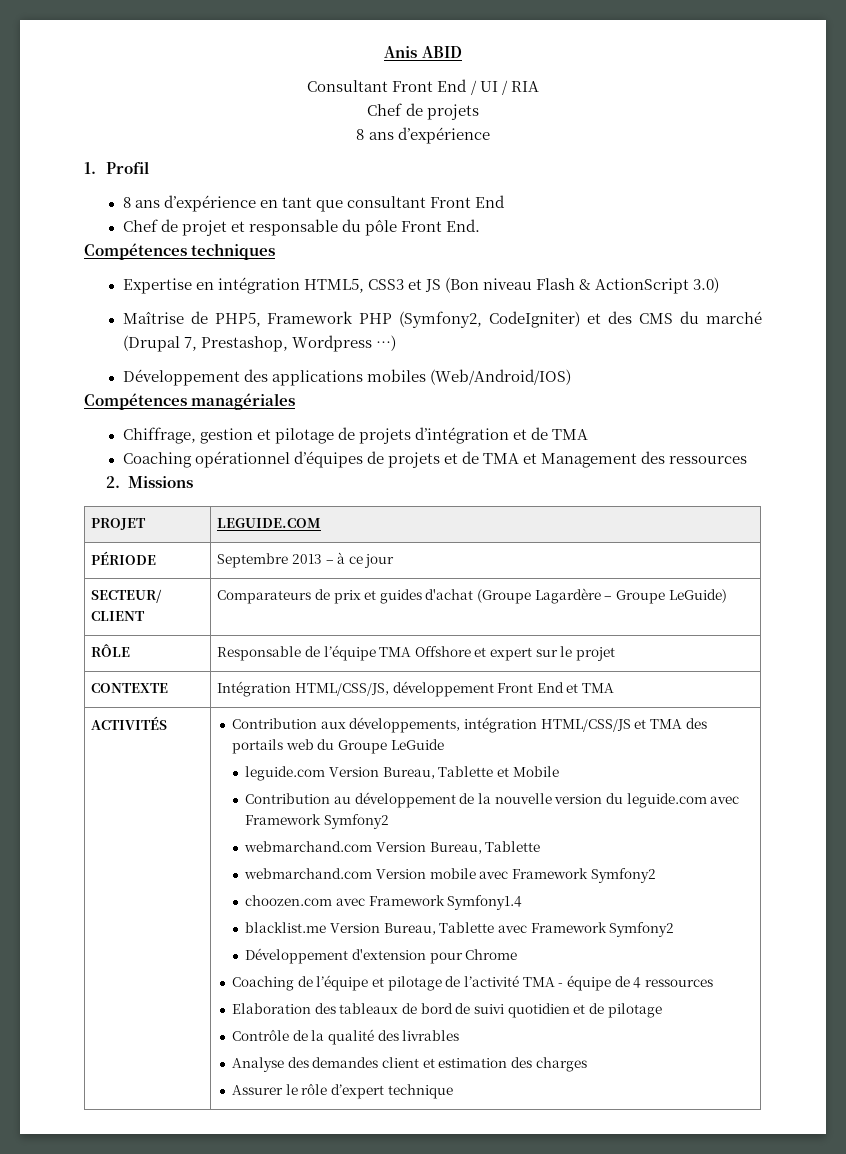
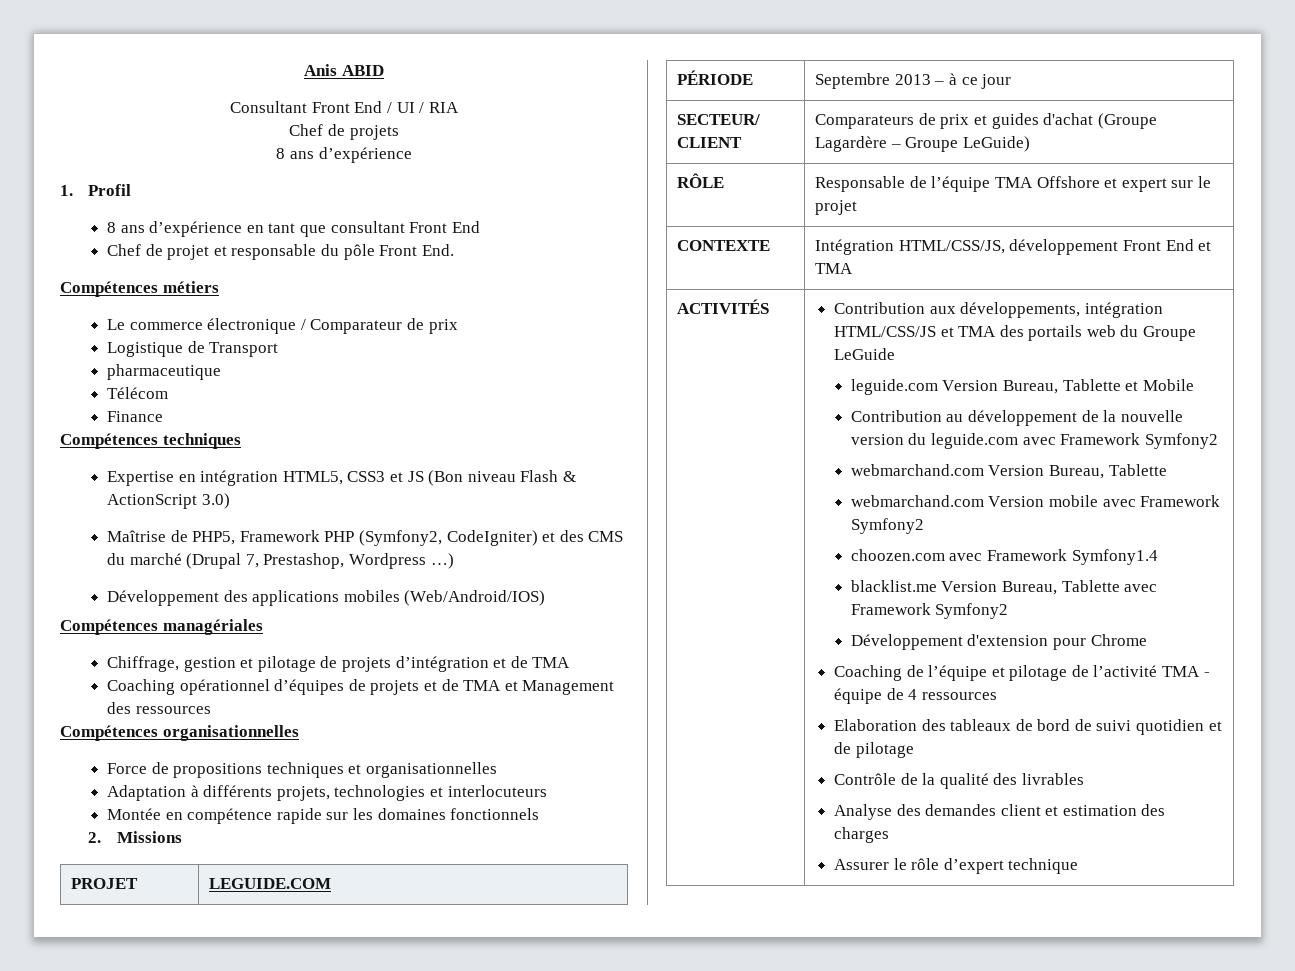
+ Compétences métiers
+ Le commerce électronique / Comparateur de prix
+ Logistique de Transport
+ pharmaceutique
+ Télécom
+ Finance
+ Compétences organisationnelles
+ Force de propositions techniques et organisationnelles
+ Adaptation à différents projets, technologies et interlocuteurs
+ Montée en compétence rapide sur les domaines fonctionnels

